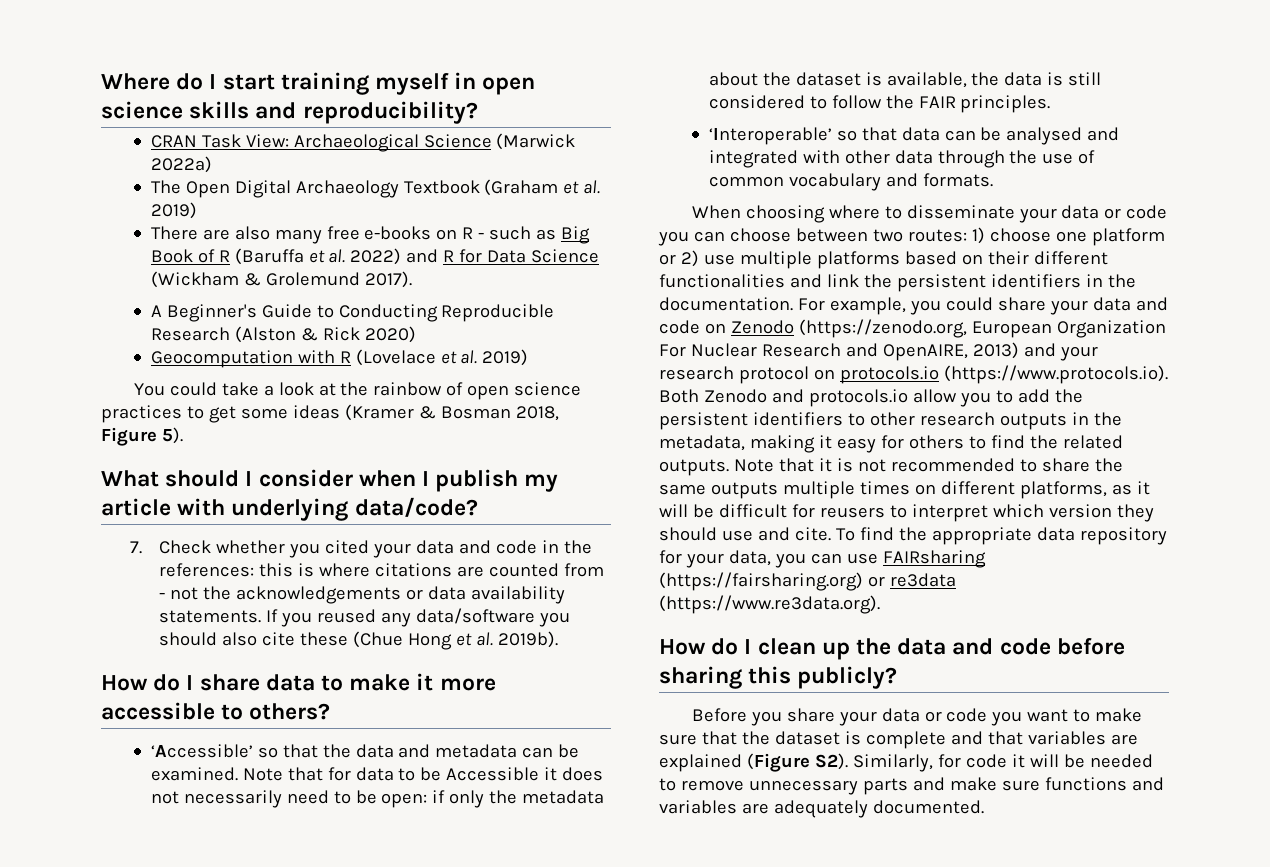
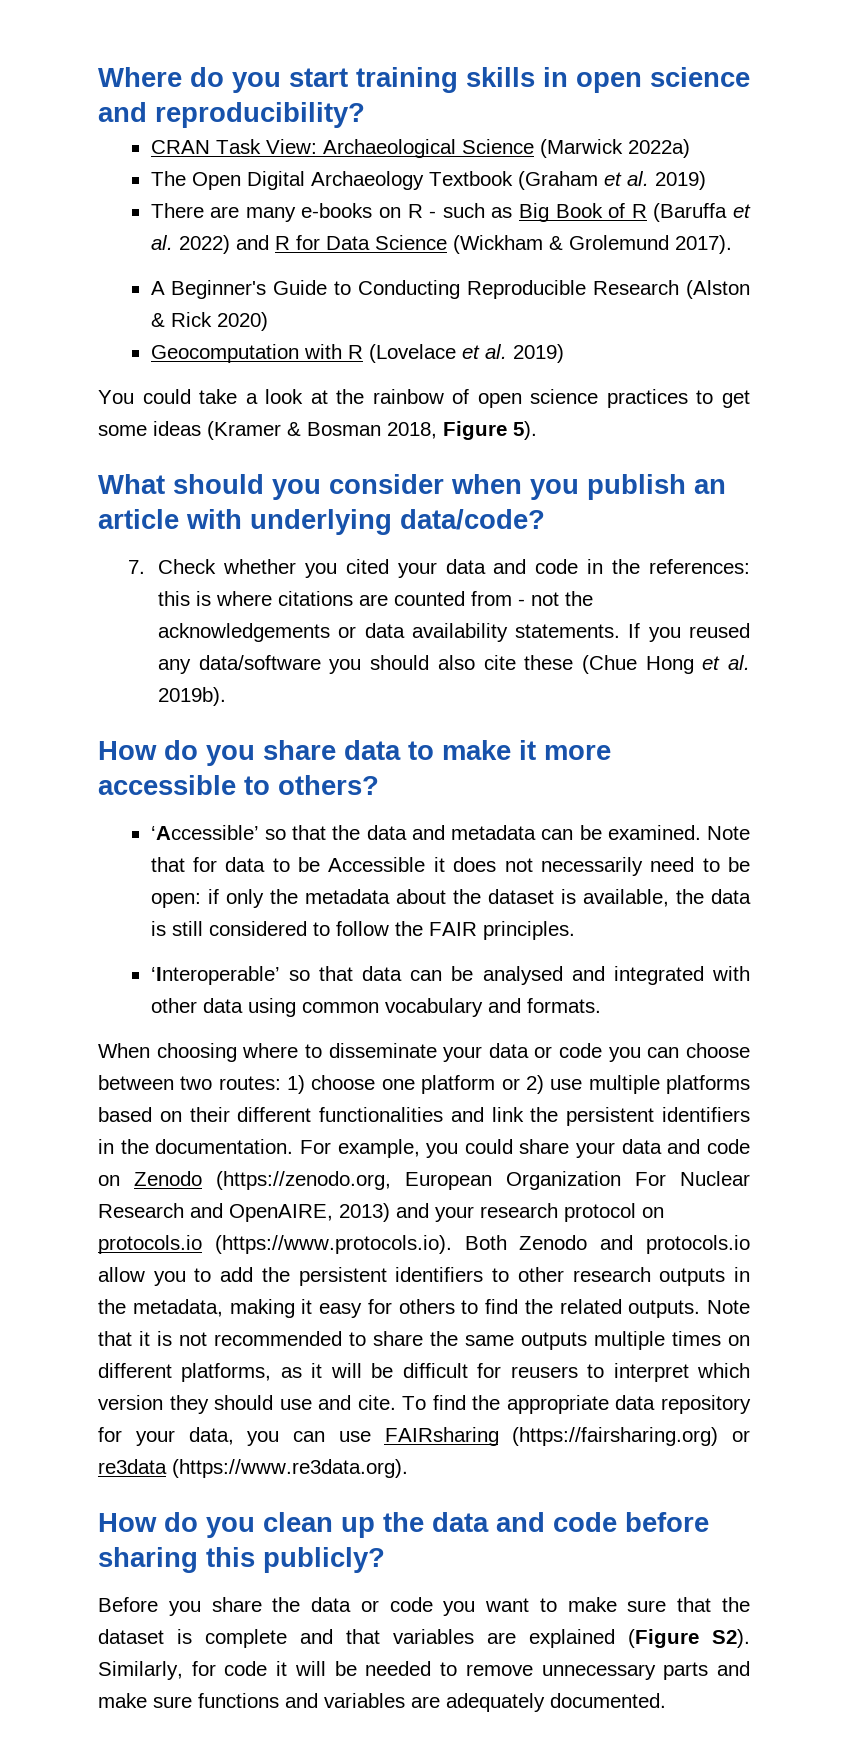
- Where do I start training myself in open science skills and reproducibility?
+ Where do you start training skills in open science and reproducibility?
- There are also many free e-books on R - such as Big Book of R (Baruffa et al. 2022) and R for Data Science (Wickham & Grolemund 2017).
+ There are many e-books on R - such as Big Book of R (Baruffa et al. 2022) and R for Data Science (Wickham & Grolemund 2017).
- What should I consider when I publish my article with underlying data/code?
+ What should you consider when you publish an article with underlying data/code?
- How do I share data to make it more accessible to others?
+ How do you share data to make it more accessible to others?
- ‘Interoperable’ so that data can be analysed and integrated with other data through the use of common vocabulary and formats.
+ ‘Interoperable’ so that data can be analysed and integrated with other data using common vocabulary and formats.
- How do I clean up the data and code before sharing this publicly?
+ How do you clean up the data and code before sharing this publicly?
- Before you share your data or code you want to make sure that the dataset is complete and that variables are explained (Figure S2). Similarly, for code it will be needed to remove unnecessary parts and make sure functions and variables are adequately documented.
+ Before you share the data or code you want to make sure that the dataset is complete and that variables are explained (Figure S2). Similarly, for code it will be needed to remove unnecessary parts and make sure functions and variables are adequately documented.

